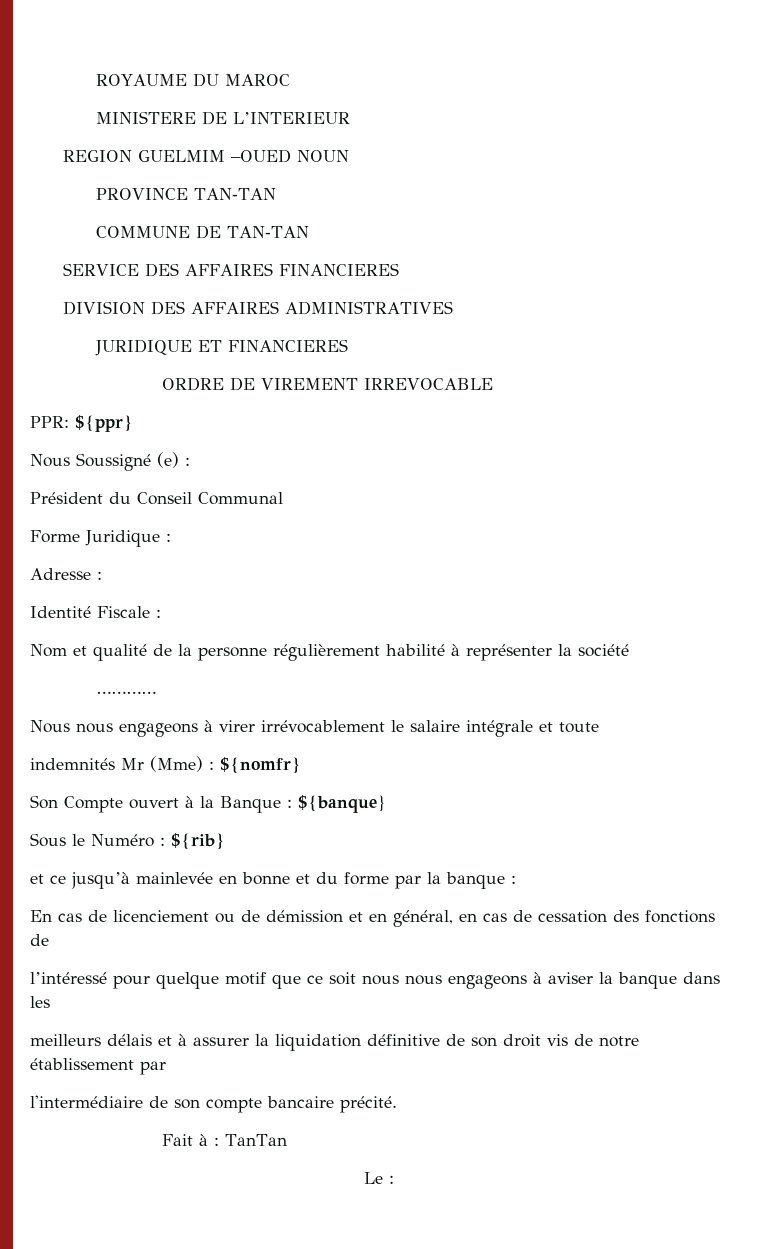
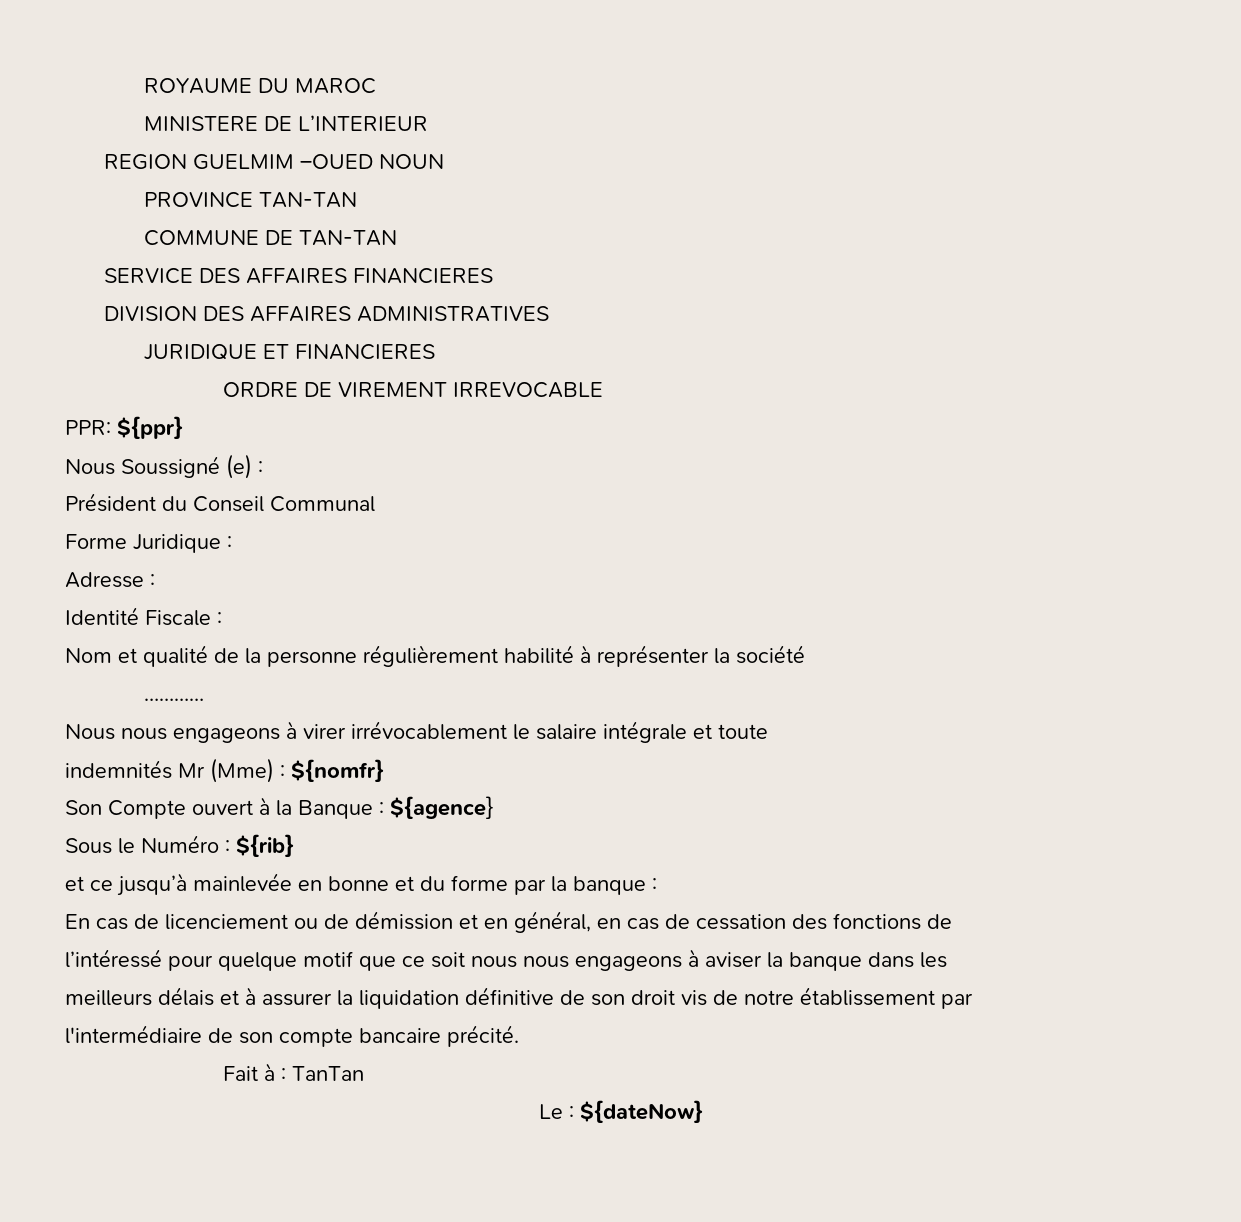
- Son Compte ouvert à la Banque : ${banque}
+ Son Compte ouvert à la Banque : ${agence}
- Le :
+ Le : ${dateNow}

